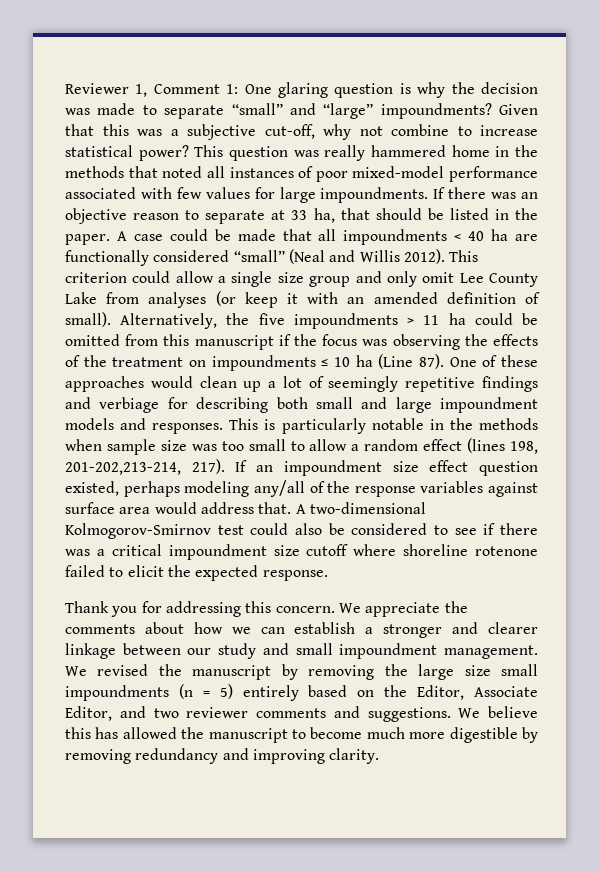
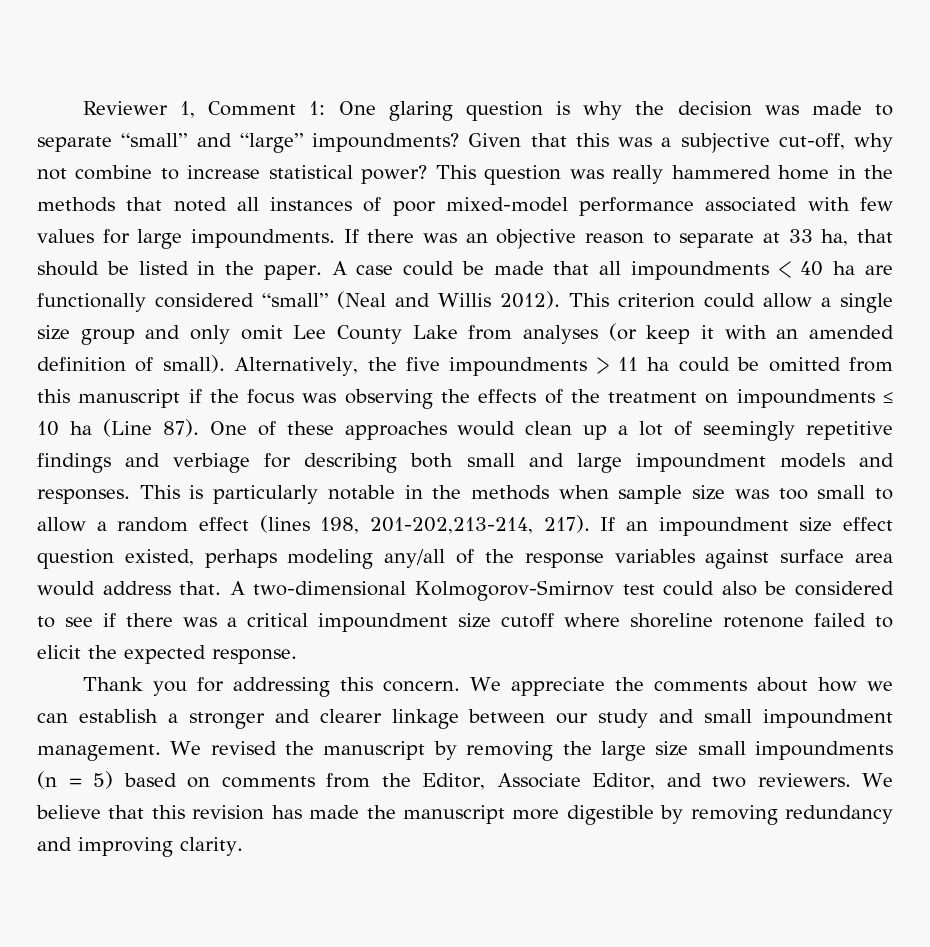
- We revised the manuscript by removing the large size small impoundments (n = 5) entirely based on the Editor, Associate Editor, and two reviewer comments and suggestions. We believe this has allowed the manuscript to become much more digestible by removing redundancy and improving clarity.
+ We revised the manuscript by removing the large size small impoundments (n = 5) based on comments from the Editor, Associate Editor, and two reviewers. We believe that this revision has made the manuscript more digestible by removing redundancy and improving clarity.

